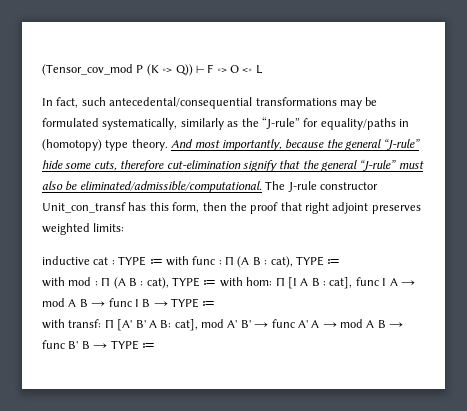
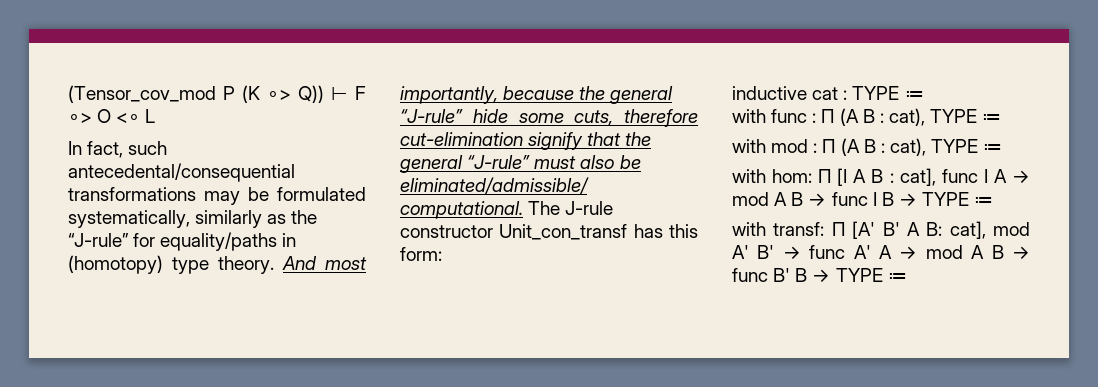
- The J-rule constructor Unit_con_transf has this form, then the proof that right adjoint preserves weighted limits:
+ The J-rule constructor Unit_con_transf has this form:
- inductive cat : TYPE ≔ with func : Π (A B : cat), TYPE ≔
+ inductive cat : TYPE ≔
+ with func : Π (A B : cat), TYPE ≔
- with mod : Π (A B : cat), TYPE ≔ with hom: Π [I A B : cat], func I A → mod A B → func I B → TYPE ≔
+ with mod : Π (A B : cat), TYPE ≔
+ with hom: Π [I A B : cat], func I A → mod A B → func I B → TYPE ≔

